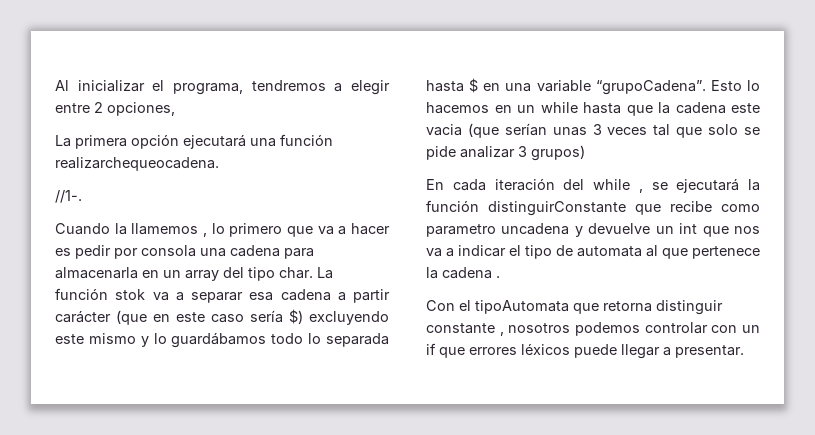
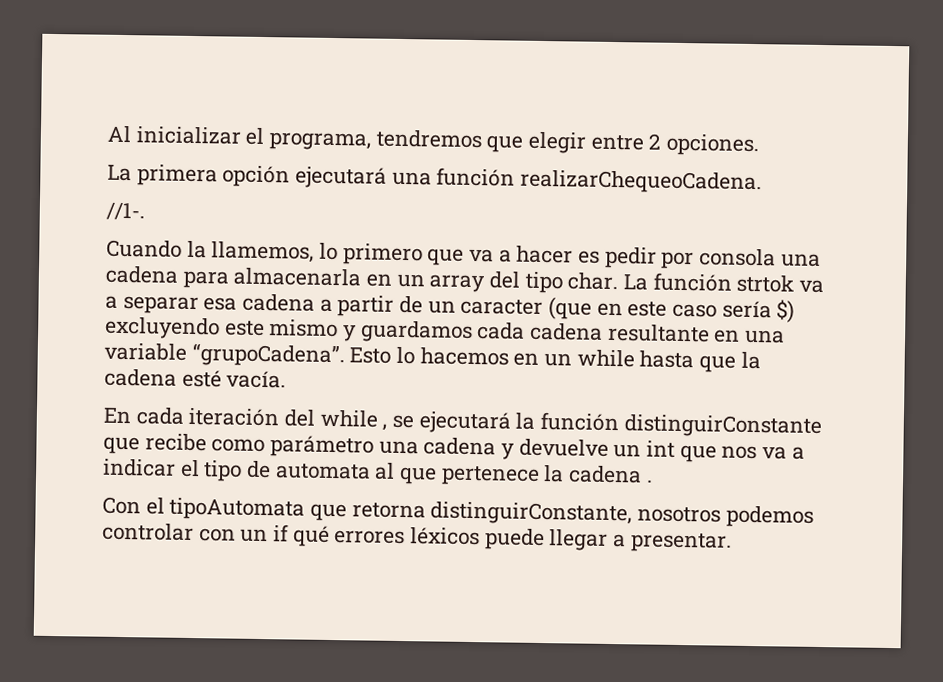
- Al inicializar el programa, tendremos a elegir entre 2 opciones,
+ Al inicializar el programa, tendremos que elegir entre 2 opciones.
- La primera opción ejecutará una función realizarchequeocadena.
+ La primera opción ejecutará una función realizarChequeoCadena.
- Cuando la llamemos , lo primero que va a hacer es pedir por consola una cadena para almacenarla en un array del tipo char.
+ Cuando la llamemos, lo primero que va a hacer es pedir por consola una cadena para almacenarla en un array del tipo char.
- La función stok va a separar esa cadena a partir carácter (que en este caso sería $) excluyendo este mismo y lo guardábamos todo lo separada hasta $ en una variable “grupoCadena”.
+ La función strtok va a separar esa cadena a partir de un caracter (que en este caso sería $) excluyendo este mismo y guardamos cada cadena resultante en una variable “grupoCadena”.
- Esto lo hacemos en un while hasta que la cadena este vacia (que serían unas 3 veces tal que solo se pide analizar 3 grupos)
+ Esto lo hacemos en un while hasta que la cadena esté vacía.
- En cada iteración del while , se ejecutará la función distinguirConstante que recibe como parametro uncadena y devuelve un int que nos va a indicar el tipo de automata al que pertenece la cadena .
+ En cada iteración del while , se ejecutará la función distinguirConstante que recibe como parámetro una cadena y devuelve un int que nos va a indicar el tipo de automata al que pertenece la cadena .
- Con el tipoAutomata que retorna distinguir constante , nosotros podemos controlar con un if que errores léxicos puede llegar a presentar.
+ Con el tipoAutomata que retorna distinguirConstante, nosotros podemos controlar con un if qué errores léxicos puede llegar a presentar.

